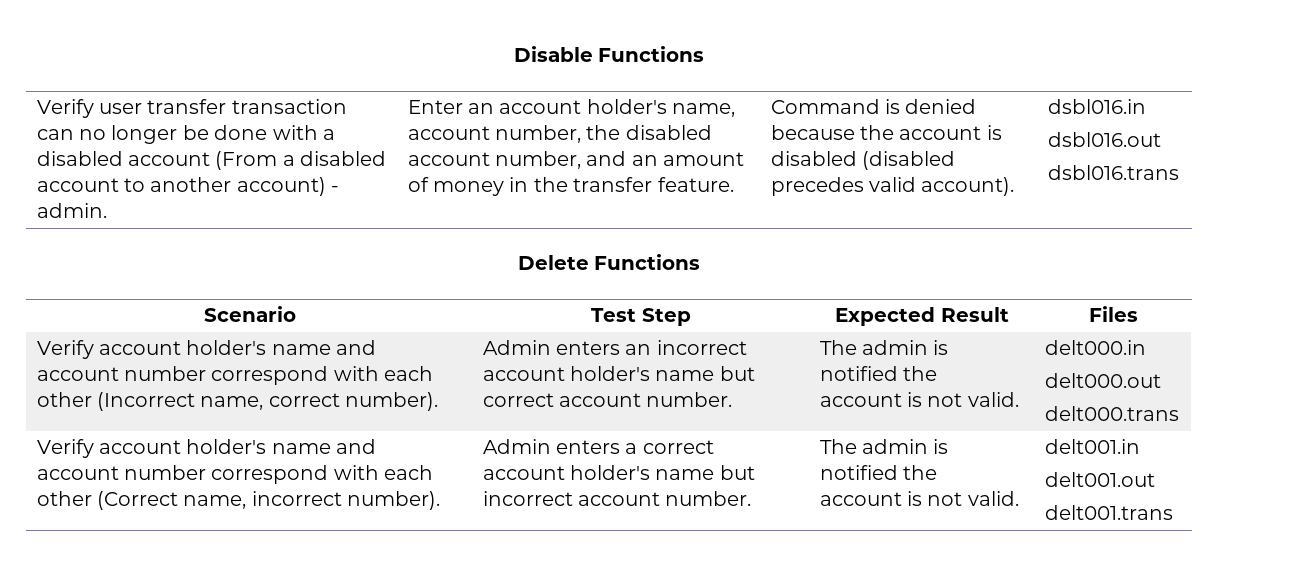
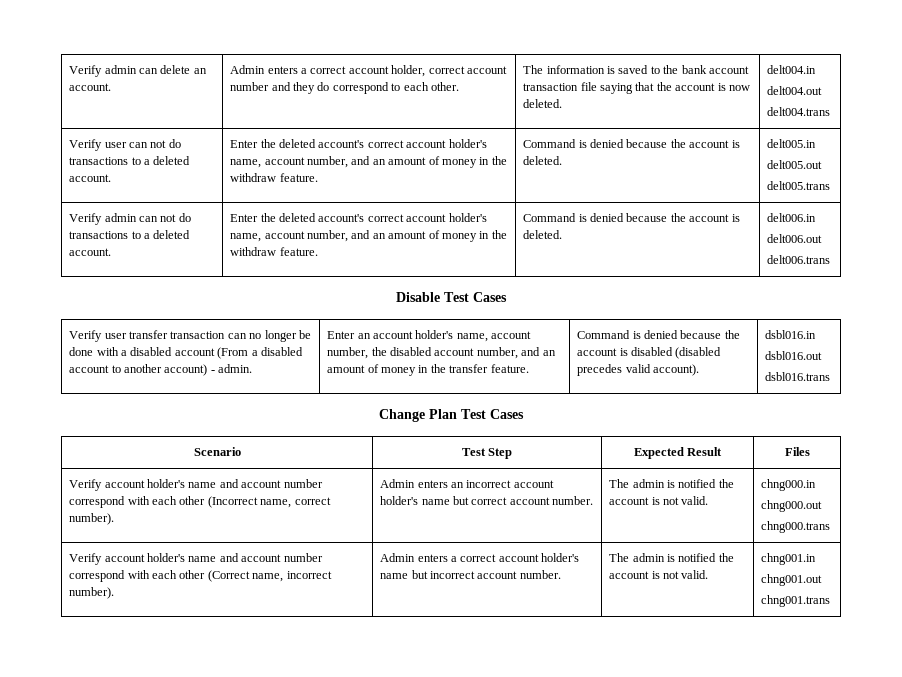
- Disable Functions
+ Verify admin can delete an account. | Admin enters a correct account holder, correct account number and they do correspond to each other. | The information is saved to the bank account transaction file saying that the account is now deleted. | delt004.in
+ delt004.out
+ delt004.trans
+ Verify user can not do transactions to a deleted account. | Enter the deleted account's correct account holder's name, account number, and an amount of money in the withdraw feature. | Command is denied because the account is deleted. | delt005.in
+ delt005.out
+ delt005.trans
+ Verify admin can not do transactions to a deleted account. | Enter the deleted account's correct account holder's name, account number, and an amount of money in the withdraw feature. | Command is denied because the account is deleted. | delt006.in
+ delt006.out
+ delt006.trans
+ Disable Test Cases
- Delete Functions
+ Change Plan Test Cases
- Verify account holder's name and account number correspond with each other (Incorrect name, correct number). | Admin enters an incorrect account holder's name but correct account number. | The admin is notified the account is not valid. | delt000.in
- delt000.out
- delt000.trans
+ Verify account holder's name and account number correspond with each other (Incorrect name, correct number). | Admin enters an incorrect account holder's name but correct account number. | The admin is notified the account is not valid. | chng000.in
+ chng000.out
+ chng000.trans
- Verify account holder's name and account number correspond with each other (Correct name, incorrect number). | Admin enters a correct account holder's name but incorrect account number. | The admin is notified the account is not valid. | delt001.in
- delt001.out
- delt001.trans
+ Verify account holder's name and account number correspond with each other (Correct name, incorrect number). | Admin enters a correct account holder's name but incorrect account number. | The admin is notified the account is not valid. | chng001.in
+ chng001.out
+ chng001.trans

